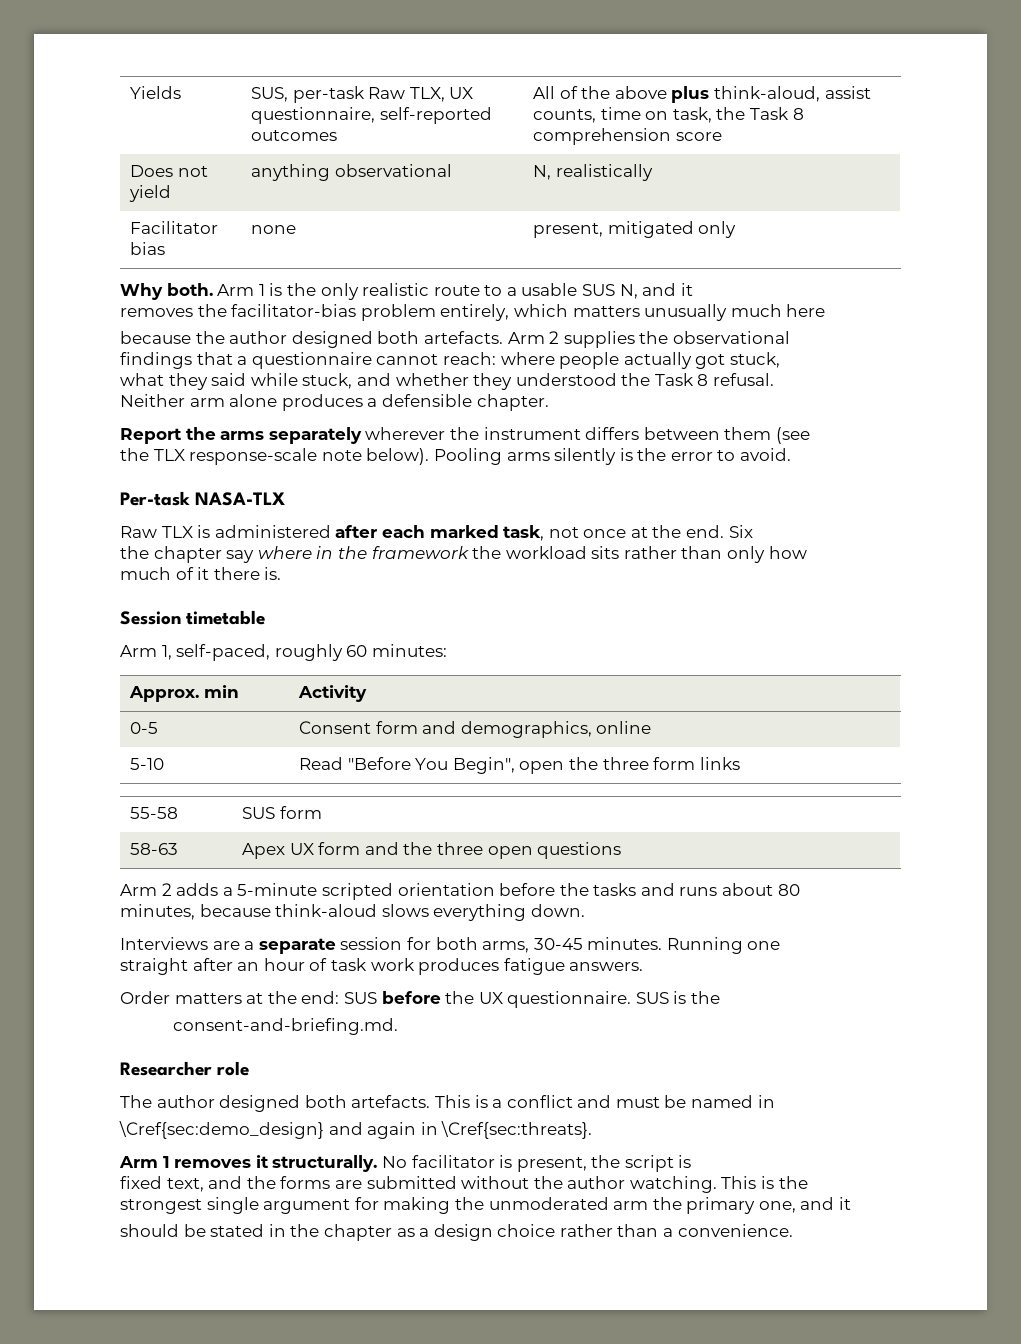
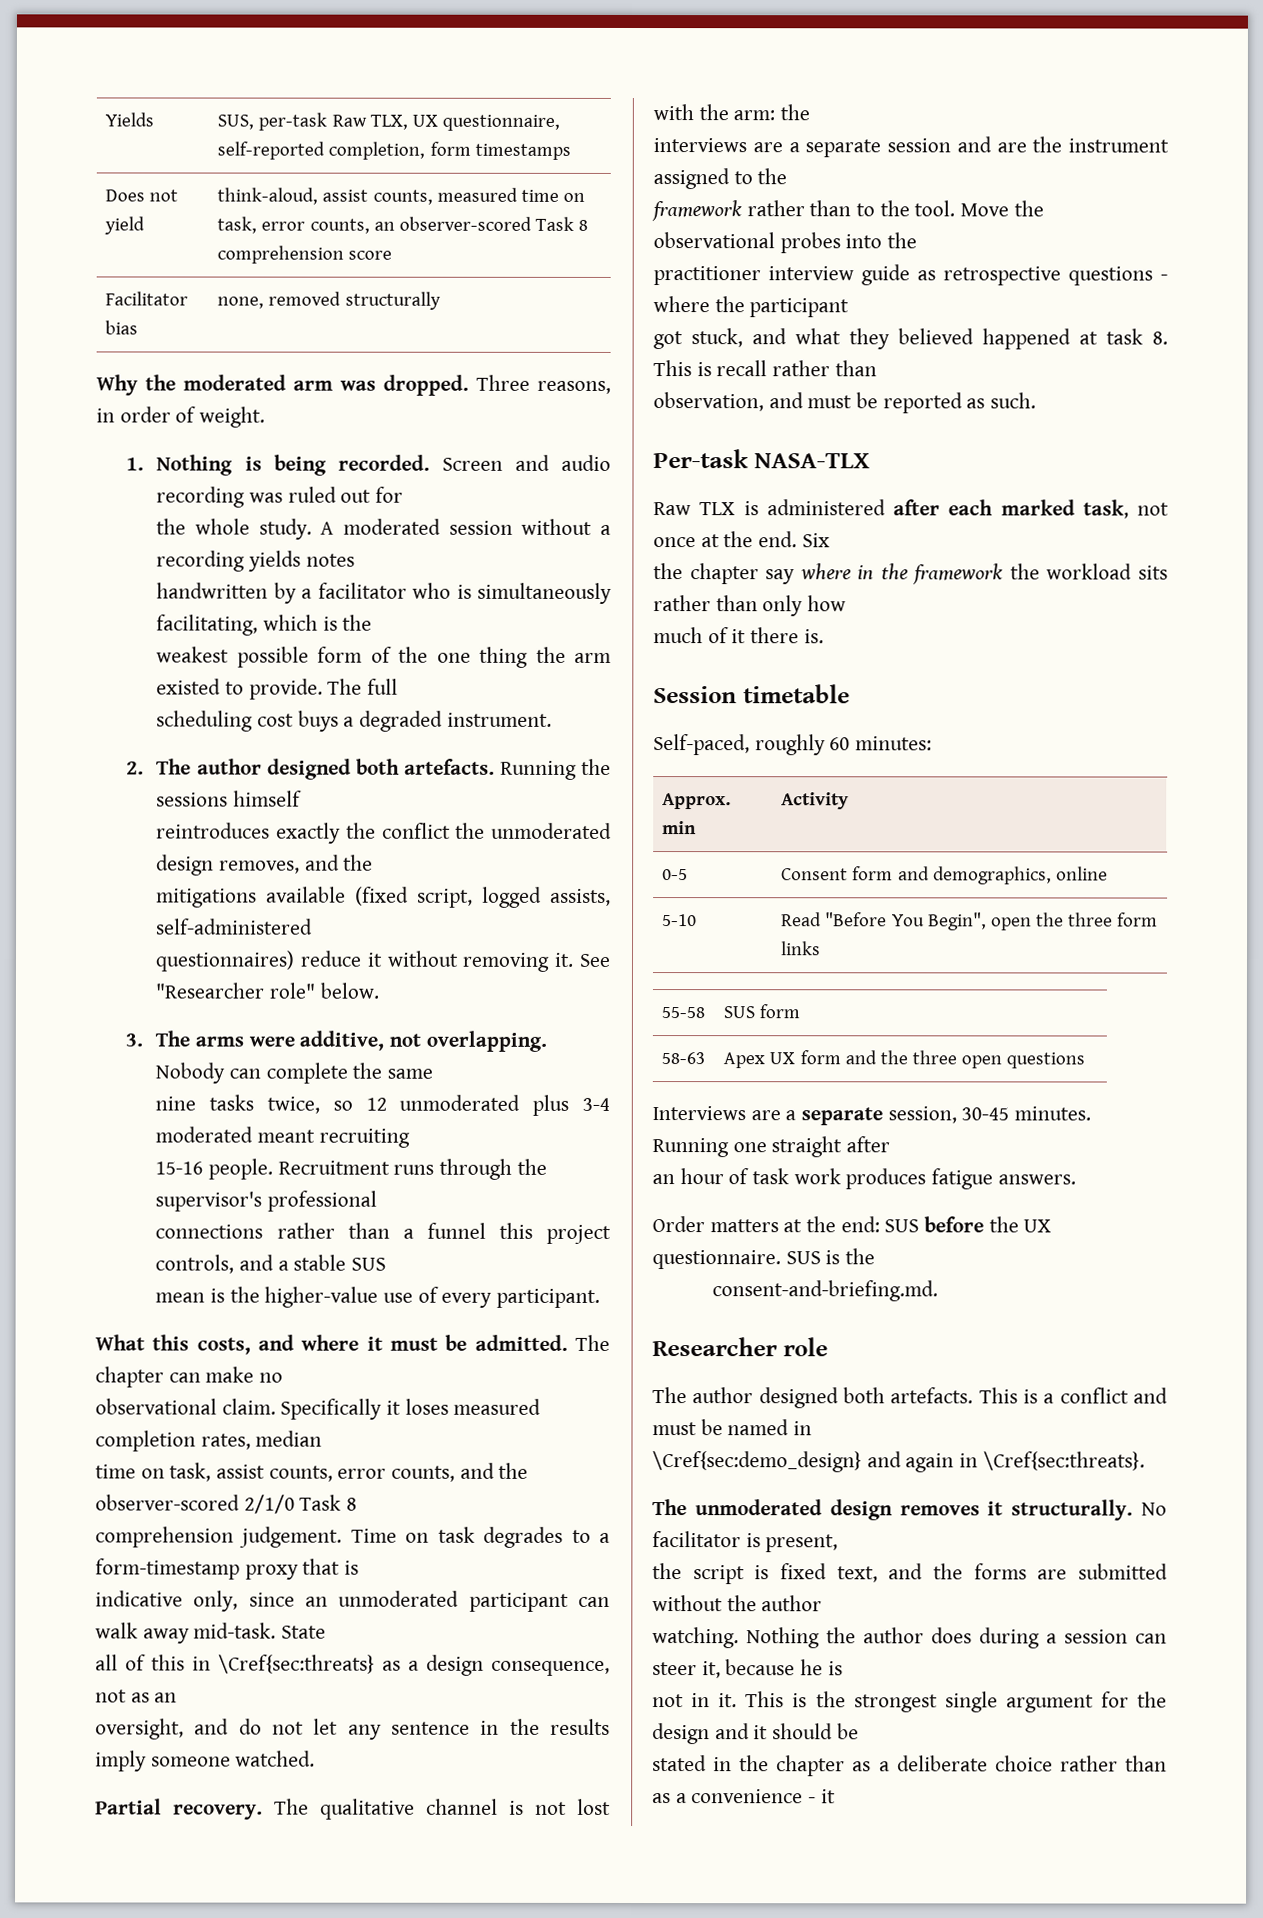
- Yields | SUS, per-task Raw TLX, UX questionnaire, self-reported outcomes | All of the above plus think-aloud, assist counts, time on task, the Task 8 comprehension score
+ Yields | SUS, per-task Raw TLX, UX questionnaire, self-reported completion, form timestamps
+ Does not yield | think-aloud, assist counts, measured time on task, error counts, an observer-scored Task 8 comprehension score
- Does not yield | anything observational | N, realistically
- Facilitator bias | none | present, mitigated only
- Why both. Arm 1 is the only realistic route to a usable SUS N, and it
- removes the facilitator-bias problem entirely, which matters unusually much here
- because the author designed both artefacts. Arm 2 supplies the observational
- findings that a questionnaire cannot reach: where people actually got stuck,
- what they said while stuck, and whether they understood the Task 8 refusal.
- Neither arm alone produces a defensible chapter.
- Report the arms separately wherever the instrument differs between them (see
- the TLX response-scale note below). Pooling arms silently is the error to avoid.
+ Facilitator bias | none, removed structurally
+ Why the moderated arm was dropped. Three reasons, in order of weight.
+ 1. Nothing is being recorded. Screen and audio recording was ruled out for
+ the whole study. A moderated session without a recording yields notes
+ handwritten by a facilitator who is simultaneously facilitating, which is the
+ weakest possible form of the one thing the arm existed to provide. The full
+ scheduling cost buys a degraded instrument.
+ 2. The author designed both artefacts. Running the sessions himself
+ reintroduces exactly the conflict the unmoderated design removes, and the
+ mitigations available (fixed script, logged assists, self-administered
+ questionnaires) reduce it without removing it. See "Researcher role" below.
+ 3. The arms were additive, not overlapping. Nobody can complete the same
+ nine tasks twice, so 12 unmoderated plus 3-4 moderated meant recruiting
+ 15-16 people. Recruitment runs through the supervisor's professional
+ connections rather than a funnel this project controls, and a stable SUS
+ mean is the higher-value use of every participant.
+ What this costs, and where it must be admitted. The chapter can make no
+ observational claim. Specifically it loses measured completion rates, median
+ time on task, assist counts, error counts, and the observer-scored 2/1/0 Task 8
+ comprehension judgement. Time on task degrades to a form-timestamp proxy that is
+ indicative only, since an unmoderated participant can walk away mid-task. State
+ all of this in \Cref{sec:threats} as a design consequence, not as an
+ oversight, and do not let any sentence in the results imply someone watched.
+ Partial recovery. The qualitative channel is not lost with the arm: the
+ interviews are a separate session and are the instrument assigned to the
+ framework rather than to the tool. Move the observational probes into the
+ practitioner interview guide as retrospective questions - where the participant
+ got stuck, and what they believed happened at task 8. This is recall rather than
+ observation, and must be reported as such.
- Arm 1, self-paced, roughly 60 minutes:
+ Self-paced, roughly 60 minutes:
- Arm 2 adds a 5-minute scripted orientation before the tasks and runs about 80
- minutes, because think-aloud slows everything down.
- Interviews are a separate session for both arms, 30-45 minutes.
+ Interviews are a separate session, 30-45 minutes.
- Running one
- straight after an hour of task work produces fatigue answers.
+ Running one straight after
+ an hour of task work produces fatigue answers.
- Arm 1 removes it structurally.
+ The unmoderated design removes it structurally.
- No facilitator is present, the script is
- fixed text, and the forms are submitted without the author watching.
+ No facilitator is present,
+ the script is fixed text, and the forms are submitted without the author
+ watching. Nothing the author does during a session can steer it, because he is
+ not in it.
- This is the
- strongest single argument for making the unmoderated arm the primary one, and it
- should be stated in the chapter as a design choice rather than a convenience.
+ This is the strongest single argument for the design and it should be
+ stated in the chapter as a deliberate choice rather than as a convenience - it

